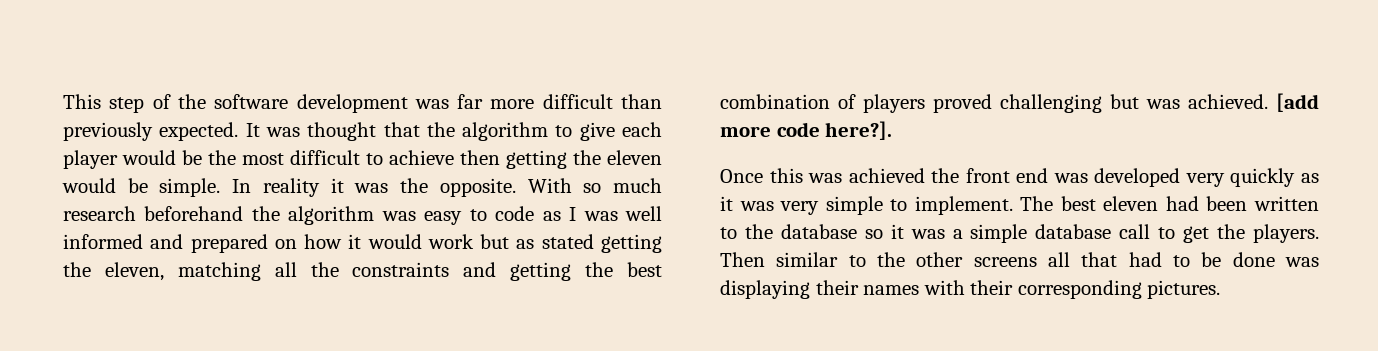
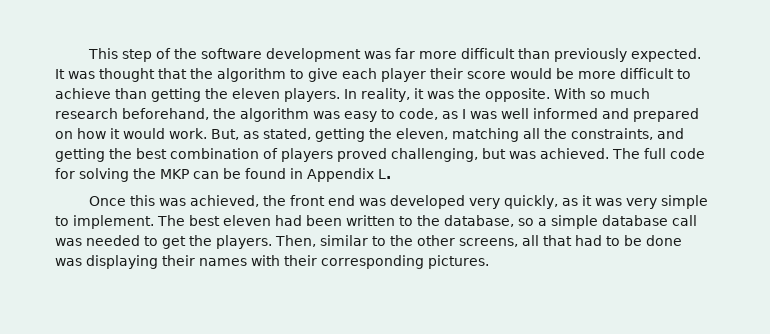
- It was thought that the algorithm to give each player would be the most difficult to achieve then getting the eleven would be simple. In reality it was the opposite.
+ It was thought that the algorithm to give each player their score would be more difficult to achieve than getting the eleven players. In reality, it was the opposite.
- With so much research beforehand the algorithm was easy to code as I was well informed and prepared on how it would work but as stated getting the eleven, matching all the constraints and getting the best combination of players proved challenging but was achieved.
+ With so much research beforehand, the algorithm was easy to code, as I was well informed and prepared on how it would work. But, as stated, getting the eleven, matching all the constraints, and getting the best combination of players proved challenging, but was achieved.
- [add more code here?].
+ The full code for solving the MKP can be found in Appendix L.
- Once this was achieved the front end was developed very quickly as it was very simple to implement.
+ Once this was achieved, the front end was developed very quickly, as it was very simple to implement.
- The best eleven had been written to the database so it was a simple database call to get the players.
+ The best eleven had been written to the database, so a simple database call was needed to get the players.
- Then similar to the other screens all that had to be done was displaying their names with their corresponding pictures.
+ Then, similar to the other screens, all that had to be done was displaying their names with their corresponding pictures.

